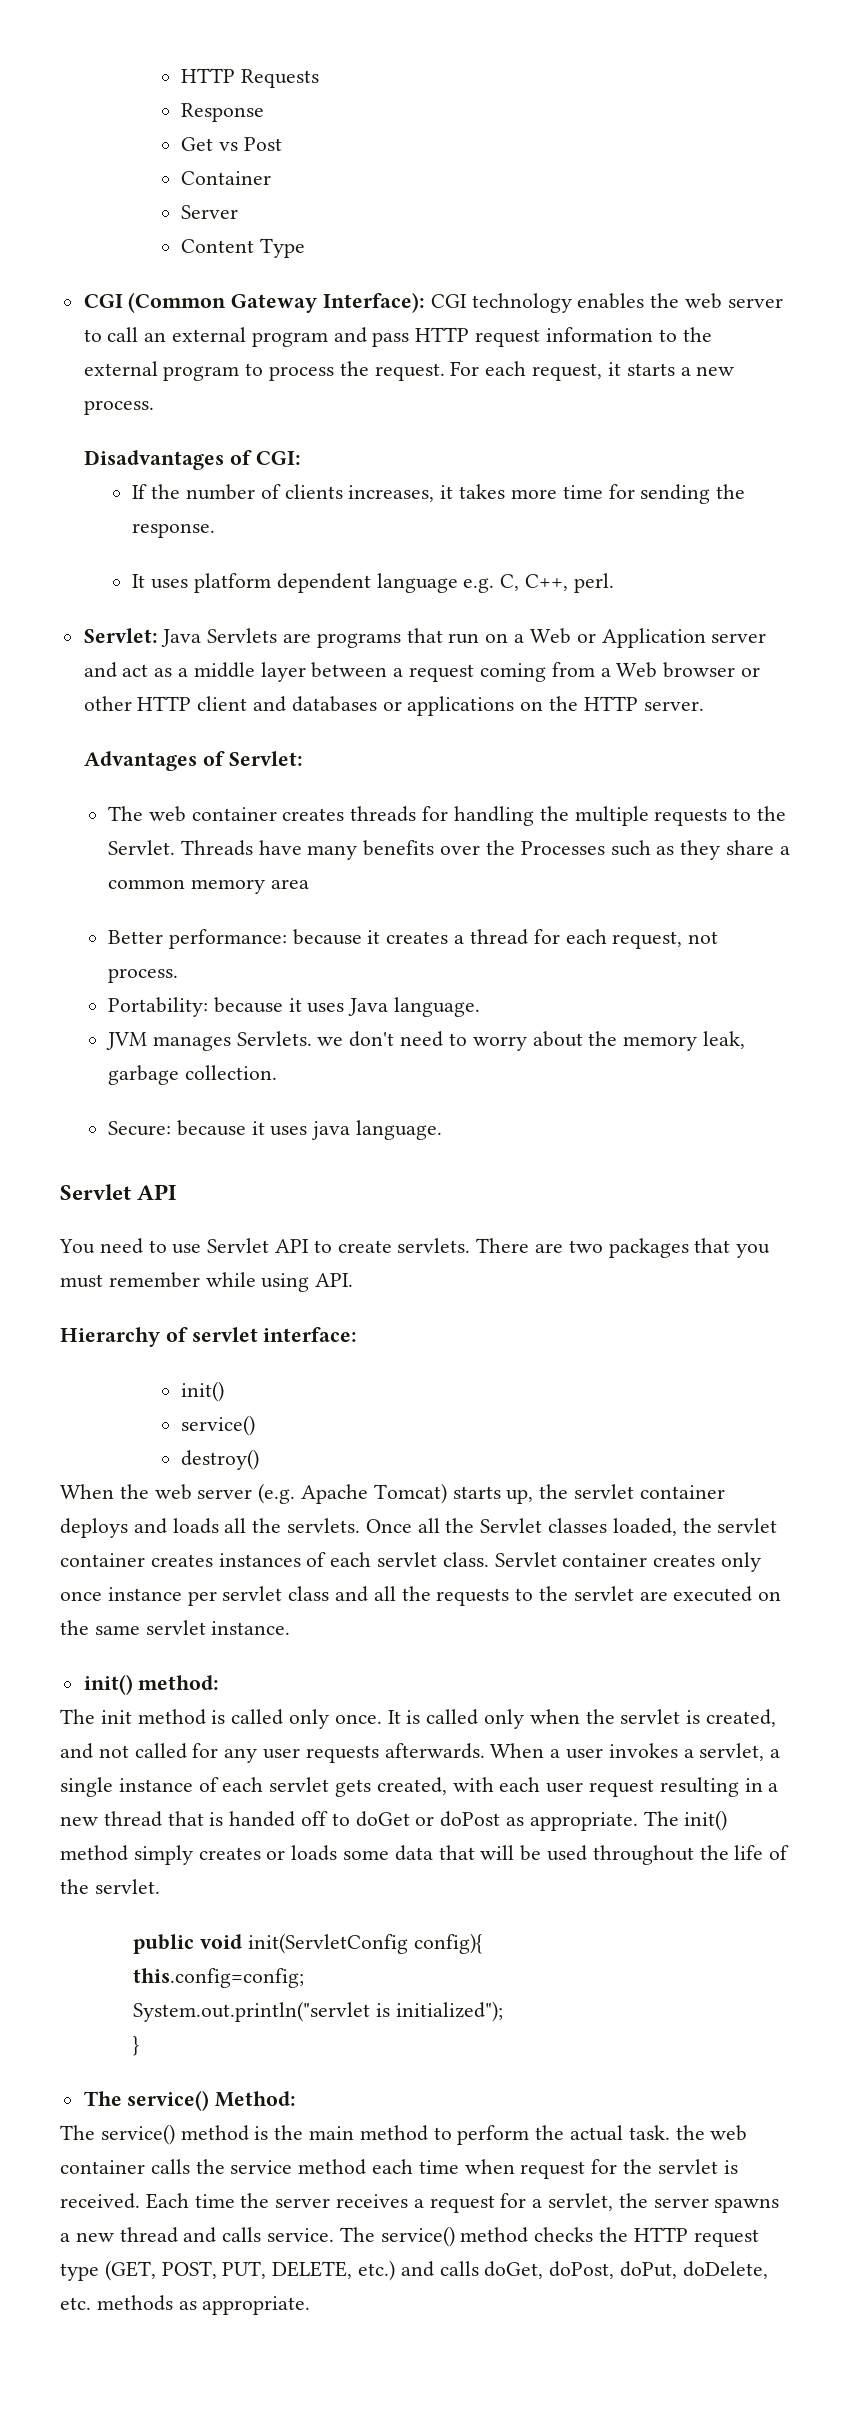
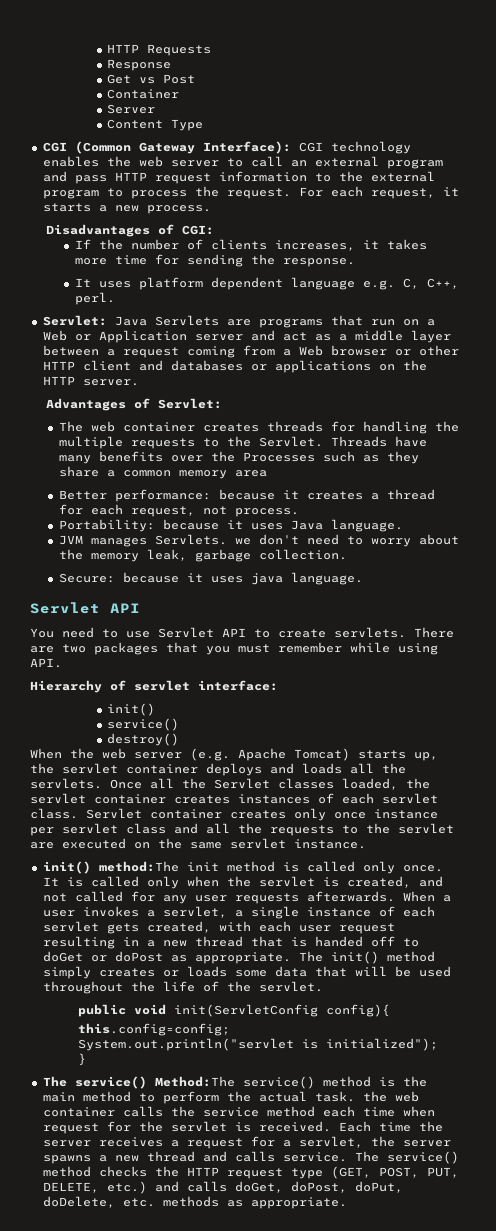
- init() method:
- The init method is called only once.
+ init() method:The init method is called only once.
- The service() Method:
- The service() method is the main method to perform the actual task. the web container calls the service method each time when request for the servlet is received.
+ The service() Method:The service() method is the main method to perform the actual task. the web container calls the service method each time when request for the servlet is received.

